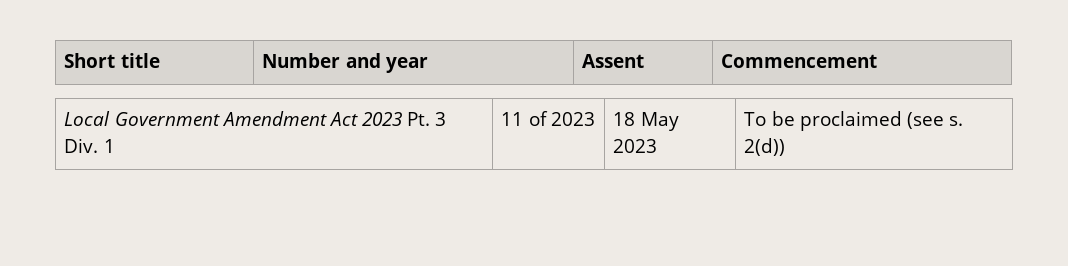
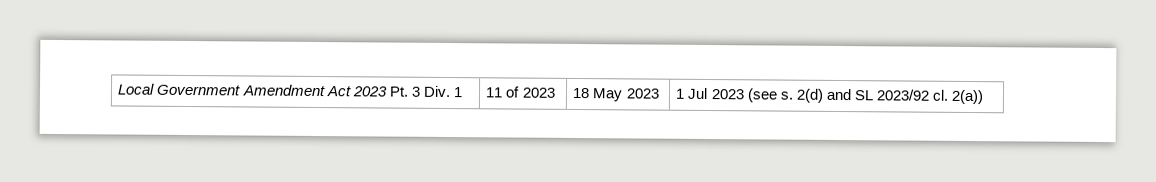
- Short title | Number and year | Assent | Commencement
- Local Government Amendment Act 2023 Pt. 3 Div. 1 | 11 of 2023 | 18 May 2023 | To be proclaimed (see s. 2(d))
+ Local Government Amendment Act 2023 Pt. 3 Div. 1 | 11 of 2023 | 18 May 2023 | 1 Jul 2023 (see s. 2(d) and SL 2023/92 cl. 2(a))

